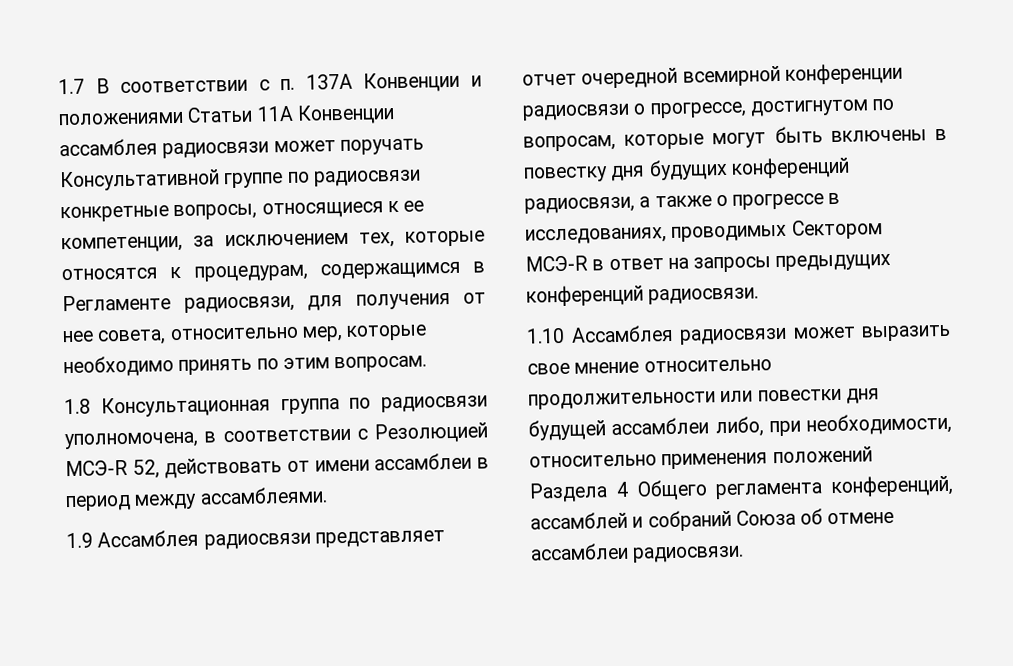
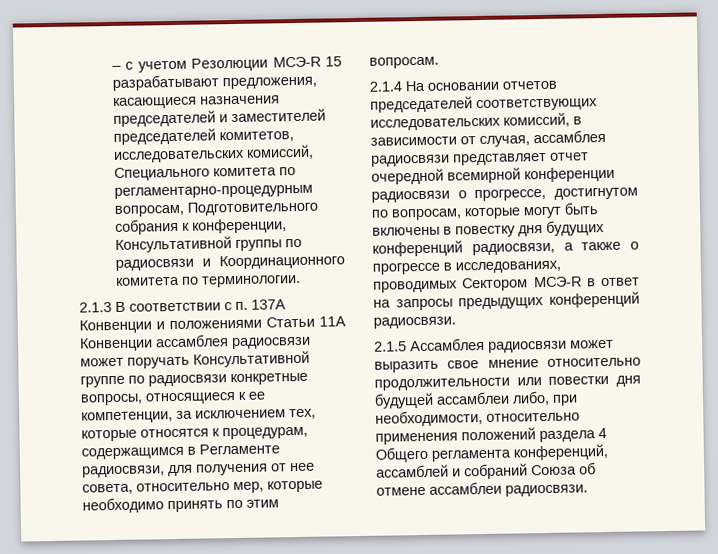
- 1.7 В соответствии с п. 137А Конвенции и положениями Статьи 11А Конвенции ассамблея радиосвязи может поручать Консультативной группе по радиосвязи конкретные вопросы, относящиеся к ее компетенции, за исключением тех, которые относятся к процедурам, содержащимся в Регламенте радиосвязи, для получения от нее совета, относительно мер, которые необходимо принять по этим вопросам.
+ – с учетом Резолюции МСЭ-R 15 разрабатывают предложения, касающиеся назначения председателей и заместителей председателей комитетов, исследовательских комиссий, Специального комитета по регламентарно-процедурным вопросам, Подготовительного собрания к конференции, Консультативной группы по радиосвязи и Координационного комитета по терминологии.
+ 2.1.3 В соответствии с п. 137А Конвенции и положениями Статьи 11А Конвенции ассамблея радиосвязи может поручать Консультативной группе по радиосвязи конкретные вопросы, относящиеся к ее компетенции, за исключением тех, которые относятся к процедурам, содержащимся в Регламенте радиосвязи, для получения от нее совета, относительно мер, которые необходимо принять по этим вопросам.
- 1.8 Консультационная группа по радиосвязи уполномочена, в соответствии с Резолюцией МСЭ-R 52, действовать от имени ассамблеи в период между ассамблеями.
- 1.9 Ассамблея радиосвязи представляет отчет очередной всемирной конференции радиосвязи о прогрессе, достигнутом по вопросам, которые могут быть включены в повестку дня будущих конференций радиосвязи, а также о прогрессе в исследованиях, проводимых Сектором МСЭ-R в ответ на запросы предыдущих конференций радиосвязи.
+ 2.1.4 На основании отчетов председателей соответствующих исследовательских комиссий, в зависимости от случая, ассамблея радиосвязи представляет отчет очередной всемирной конференции радиосвязи о прогрессе, достигнутом по вопросам, которые могут быть включены в повестку дня будущих конференций радиосвязи, а также о прогрессе в исследованиях, проводимых Сектором МСЭ-R в ответ на запросы предыдущих конференций радиосвязи.
- 1.10 Ассамблея радиосвязи может выразить свое мнение относительно продолжительности или повестки дня будущей ассамблеи либо, при необходимости, относительно применения положений Раздела 4 Общего регламента конференций, ассамблей и собраний Союза об отмене ассамблеи радиосвязи.
+ 2.1.5 Ассамблея радиосвязи может выразить свое мнение относительно продолжительности или повестки дня будущей ассамблеи либо, при необходимости, относительно применения положений раздела 4 Общего регламента конференций, ассамблей и собраний Союза об отмене ассамблеи радиосвязи.

